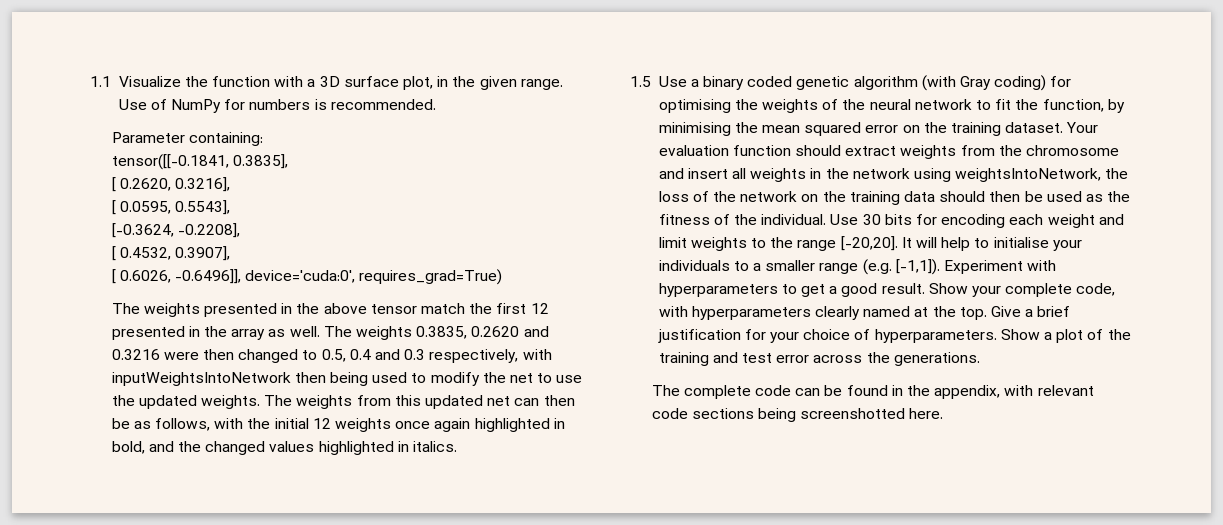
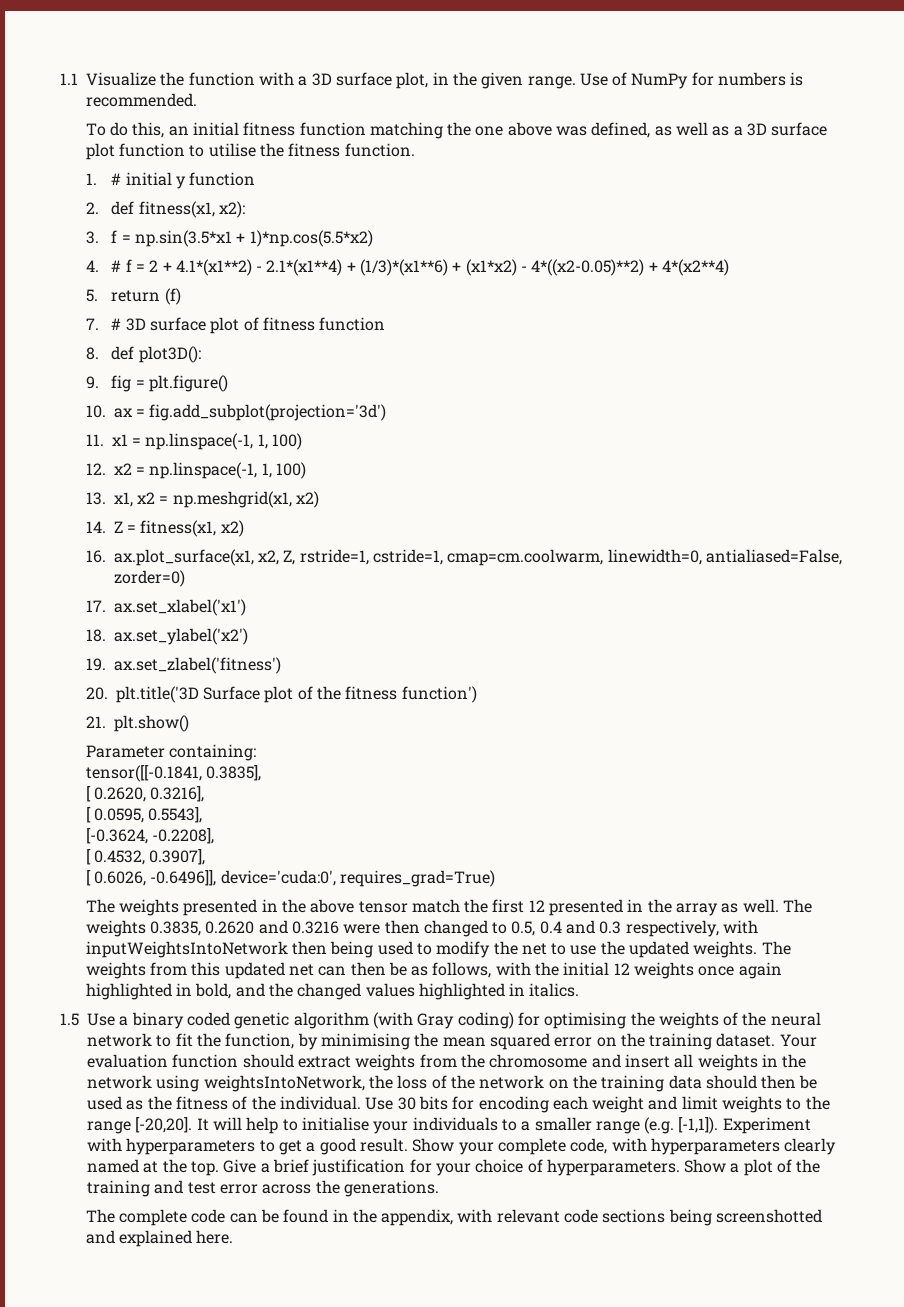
+ To do this, an initial fitness function matching the one above was defined, as well as a 3D surface plot function to utilise the fitness function.
+ 1. # initial y function
+ 2. def fitness(x1, x2):
+ 3. f = np.sin(3.5*x1 + 1)*np.cos(5.5*x2)
+ 4. # f = 2 + 4.1*(x1**2) - 2.1*(x1**4) + (1/3)*(x1**6) + (x1*x2) - 4*((x2-0.05)**2) + 4*(x2**4)
+ 5. return (f)
+ 7. # 3D surface plot of fitness function
+ 8. def plot3D():
+ 9. fig = plt.figure()
+ 10. ax = fig.add_subplot(projection='3d')
+ 11. x1 = np.linspace(-1, 1, 100)
+ 12. x2 = np.linspace(-1, 1, 100)
+ 13. x1, x2 = np.meshgrid(x1, x2)
+ 14. Z = fitness(x1, x2)
+ 16. ax.plot_surface(x1, x2, Z, rstride=1, cstride=1, cmap=cm.coolwarm, linewidth=0, antialiased=False, zorder=0)
+ 17. ax.set_xlabel('x1')
+ 18. ax.set_ylabel('x2')
+ 19. ax.set_zlabel('fitness')
+ 20. plt.title('3D Surface plot of the fitness function')
+ 21. plt.show()
- The complete code can be found in the appendix, with relevant code sections being screenshotted here.
+ The complete code can be found in the appendix, with relevant code sections being screenshotted and explained here.

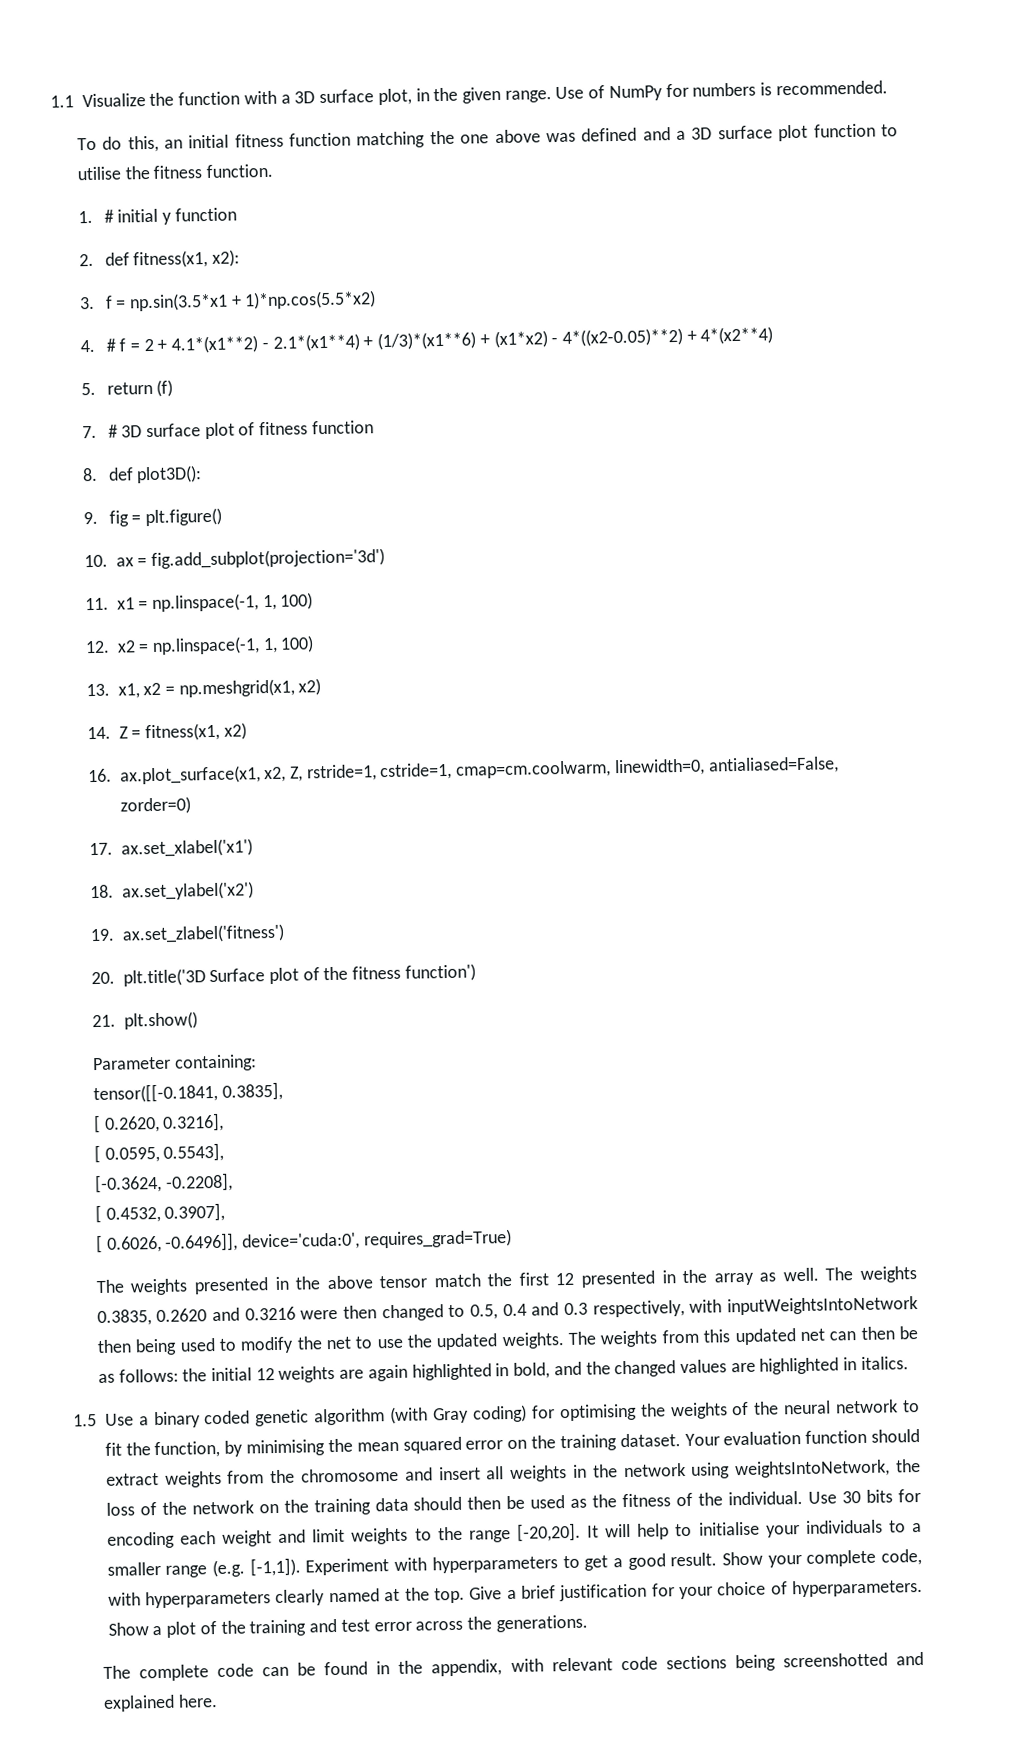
- To do this, an initial fitness function matching the one above was defined, as well as a 3D surface plot function to utilise the fitness function.
+ To do this, an initial fitness function matching the one above was defined and a 3D surface plot function to utilise the fitness function.
- The weights from this updated net can then be as follows, with the initial 12 weights once again highlighted in bold, and the changed values highlighted in italics.
+ The weights from this updated net can then be as follows: the initial 12 weights are again highlighted in bold, and the changed values are highlighted in italics.

